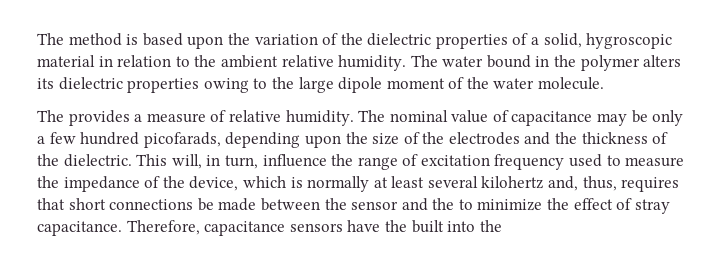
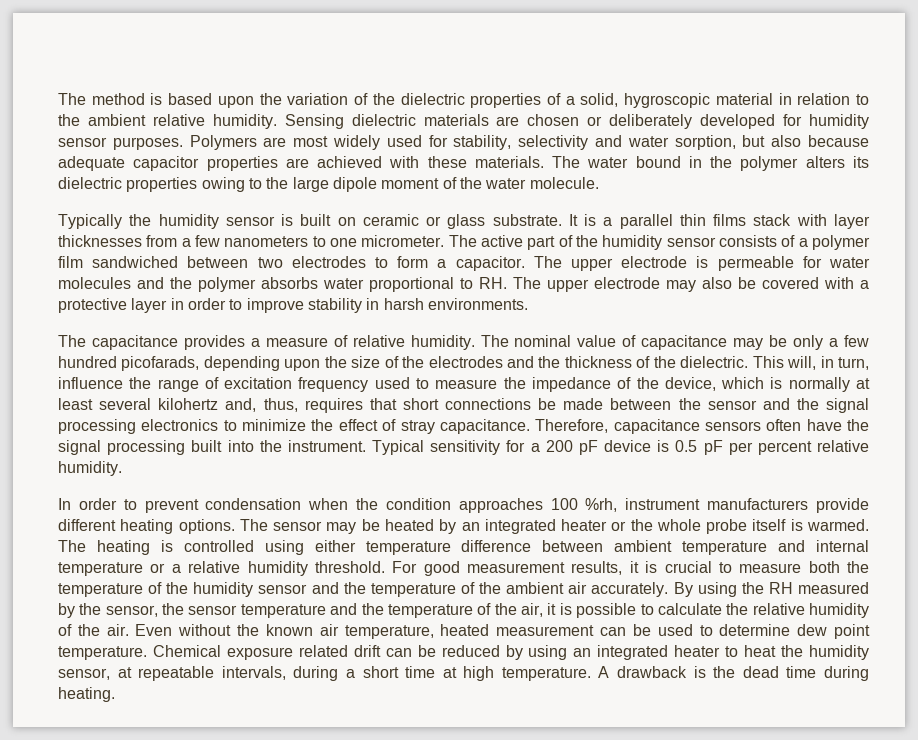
+ Sensing dielectric materials are chosen or deliberately developed for humidity sensor purposes. Polymers are most widely used for stability, selectivity and water sorption, but also because adequate capacitor properties are achieved with these materials.
- The provides a measure of relative humidity.
+ Typically the humidity sensor is built on ceramic or glass substrate. It is a parallel thin films stack with layer thicknesses from a few nanometers to one micrometer. The active part of the humidity sensor consists of a polymer film sandwiched between two electrodes to form a capacitor. The upper electrode is permeable for water molecules and the polymer absorbs water proportional to RH. The upper electrode may also be covered with a protective layer in order to improve stability in harsh environments.
+ The capacitance provides a measure of relative humidity.
- This will, in turn, influence the range of excitation frequency used to measure the impedance of the device, which is normally at least several kilohertz and, thus, requires that short connections be made between the sensor and the to minimize the effect of stray capacitance.
+ This will, in turn, influence the range of excitation frequency used to measure the impedance of the device, which is normally at least several kilohertz and, thus, requires that short connections be made between the sensor and the signal processing electronics to minimize the effect of stray capacitance.
- Therefore, capacitance sensors have the built into the
+ Therefore, capacitance sensors often have the signal processing built into the instrument. Typical sensitivity for a 200 pF device is 0.5 pF per percent relative humidity.
+ In order to prevent condensation when the condition approaches 100 %rh, instrument manufacturers provide different heating options. The sensor may be heated by an integrated heater or the whole probe itself is warmed. The heating is controlled using either temperature difference between ambient temperature and internal temperature or a relative humidity threshold. For good measurement results, it is crucial to measure both the temperature of the humidity sensor and the temperature of the ambient air accurately. By using the RH measured by the sensor, the sensor temperature and the temperature of the air, it is possible to calculate the relative humidity of the air. Even without the known air temperature, heated measurement can be used to determine dew point temperature. Chemical exposure related drift can be reduced by using an integrated heater to heat the humidity sensor, at repeatable intervals, during a short time at high temperature. A drawback is the dead time during heating.

